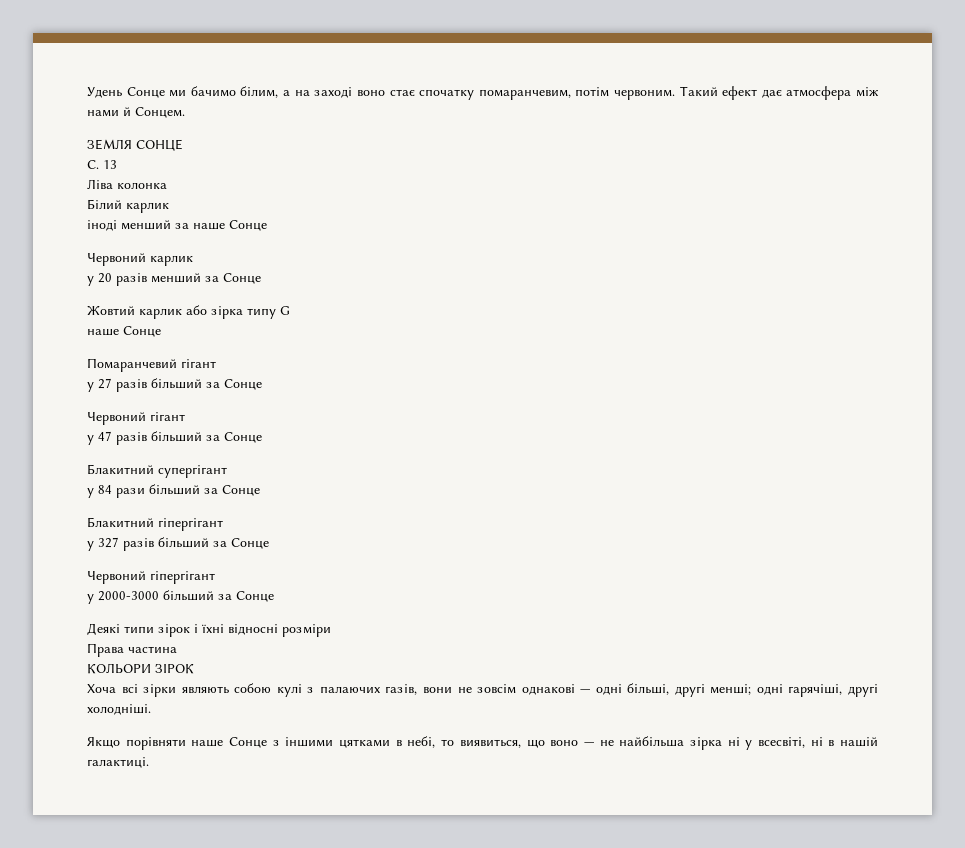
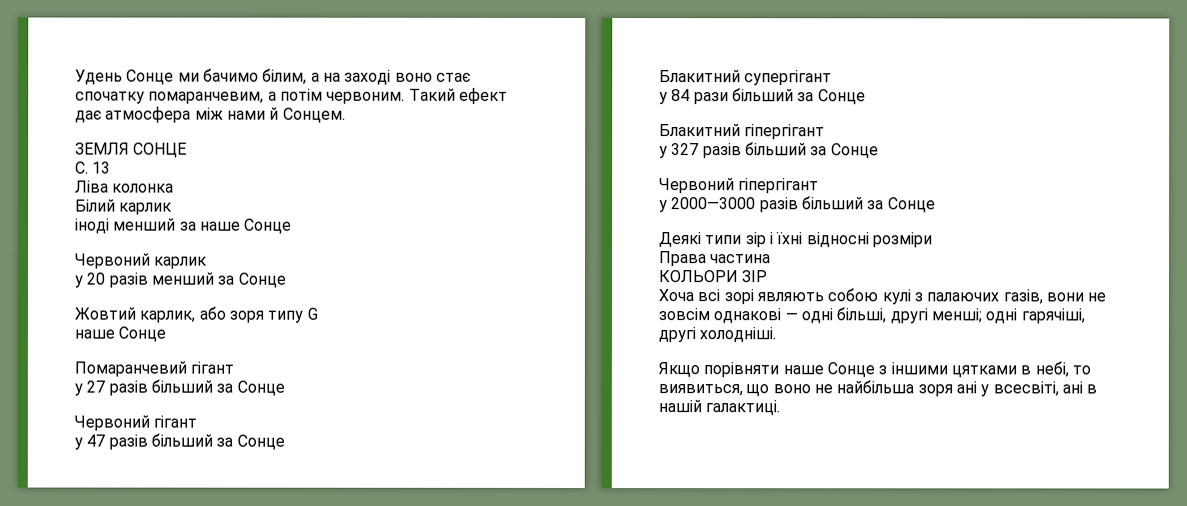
- Удень Сонце ми бачимо білим, а на заході воно стає спочатку помаранчевим, потім червоним.
+ Удень Сонце ми бачимо білим, а на заході воно стає спочатку помаранчевим, а потім червоним.
- Жовтий карлик або зірка типу G
+ Жовтий карлик, або зоря типу G
- у 2000-3000 більший за Сонце
+ у 2000—3000 разів більший за Сонце
- Деякі типи зірок і їхні відносні розміри
+ Деякі типи зір і їхні відносні розміри
- КОЛЬОРИ ЗІРОК
+ КОЛЬОРИ ЗІР
- Хоча всі зірки являють собою кулі з палаючих газів, вони не зовсім однакові — одні більші, другі менші; одні гарячіші, другі холодніші.
+ Хоча всі зорі являють собою кулі з палаючих газів, вони не зовсім однакові — одні більші, другі менші; одні гарячіші, другі холодніші.
- Якщо порівняти наше Сонце з іншими цятками в небі, то виявиться, що воно — не найбільша зірка ні у всесвіті, ні в нашій галактиці.
+ Якщо порівняти наше Сонце з іншими цятками в небі, то виявиться, що воно не найбільша зоря ані у всесвіті, ані в нашій галактиці.

